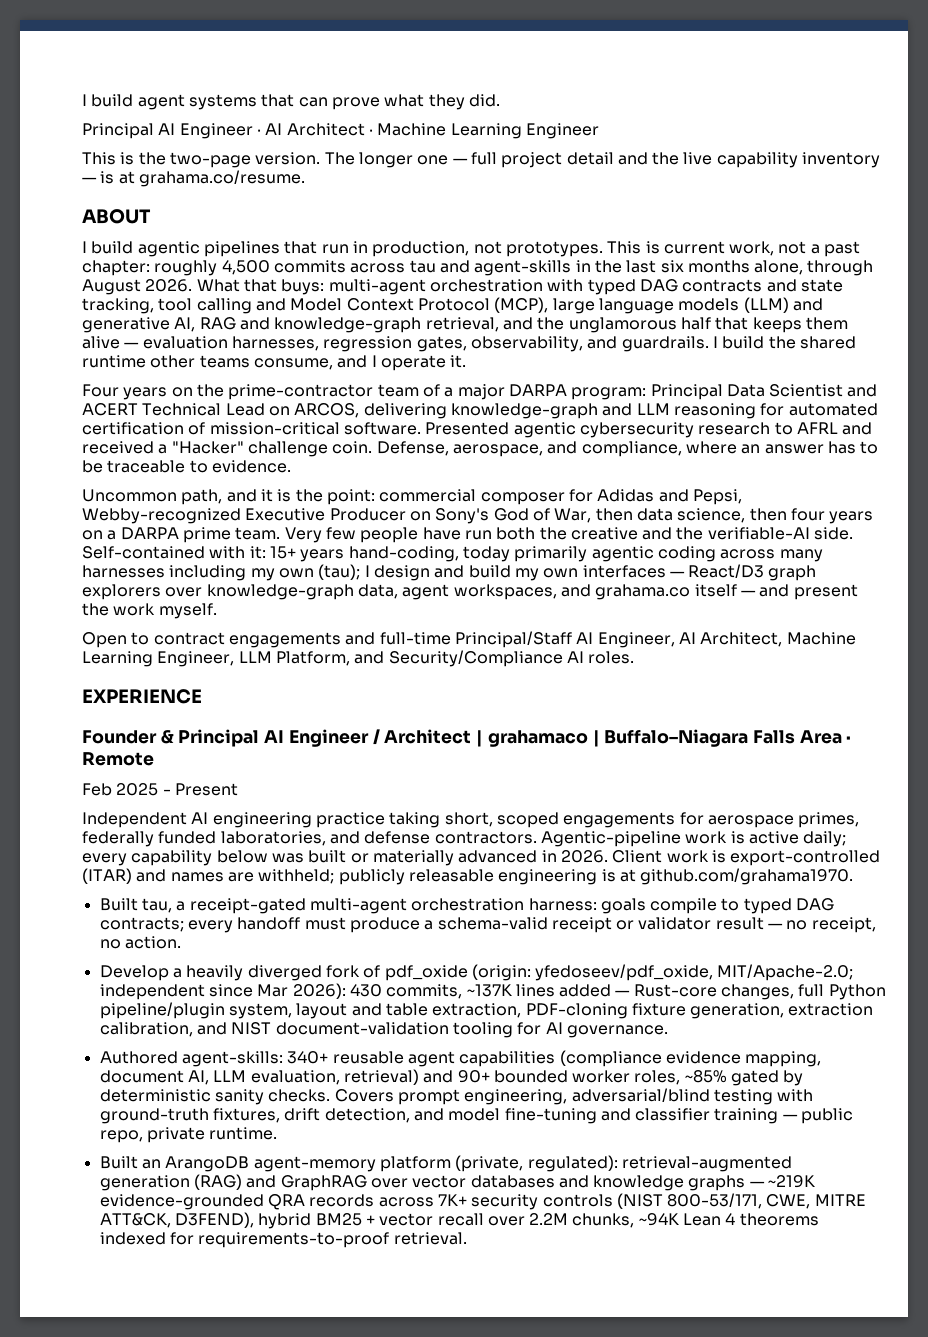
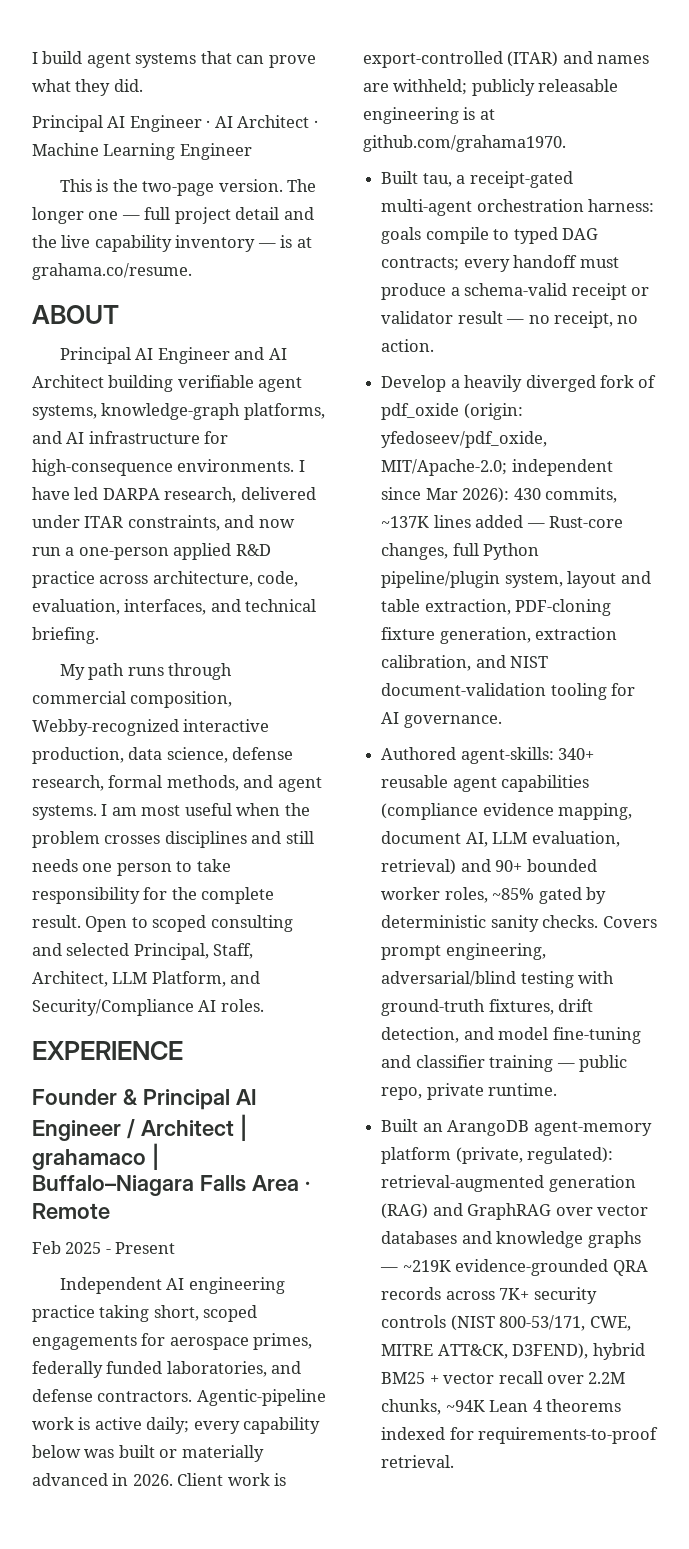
- I build agentic pipelines that run in production, not prototypes. This is current work, not a past chapter: roughly 4,500 commits across tau and agent-skills in the last six months alone, through August 2026. What that buys: multi-agent orchestration with typed DAG contracts and state tracking, tool calling and Model Context Protocol (MCP), large language models (LLM) and generative AI, RAG and knowledge-graph retrieval, and the unglamorous half that keeps them alive — evaluation harnesses, regression gates, observability, and guardrails. I build the shared runtime other teams consume, and I operate it.
- Four years on the prime-contractor team of a major DARPA program: Principal Data Scientist and ACERT Technical Lead on ARCOS, delivering knowledge-graph and LLM reasoning for automated certification of mission-critical software. Presented agentic cybersecurity research to AFRL and received a "Hacker" challenge coin. Defense, aerospace, and compliance, where an answer has to be traceable to evidence.
- Uncommon path, and it is the point: commercial composer for Adidas and Pepsi, Webby-recognized Executive Producer on Sony's God of War, then data science, then four years on a DARPA prime team. Very few people have run both the creative and the verifiable-AI side. Self-contained with it: 15+ years hand-coding, today primarily agentic coding across many harnesses including my own (tau); I design and build my own interfaces — React/D3 graph explorers over knowledge-graph data, agent workspaces, and grahama.co itself — and present the work myself.
- Open to contract engagements and full-time Principal/Staff AI Engineer, AI Architect, Machine Learning Engineer, LLM Platform, and Security/Compliance AI roles.
+ Principal AI Engineer and AI Architect building verifiable agent systems, knowledge-graph platforms, and AI infrastructure for high-consequence environments. I have led DARPA research, delivered under ITAR constraints, and now run a one-person applied R&D practice across architecture, code, evaluation, interfaces, and technical briefing.
+ My path runs through commercial composition, Webby-recognized interactive production, data science, defense research, formal methods, and agent systems. I am most useful when the problem crosses disciplines and still needs one person to take responsibility for the complete result. Open to scoped consulting and selected Principal, Staff, Architect, LLM Platform, and Security/Compliance AI roles.

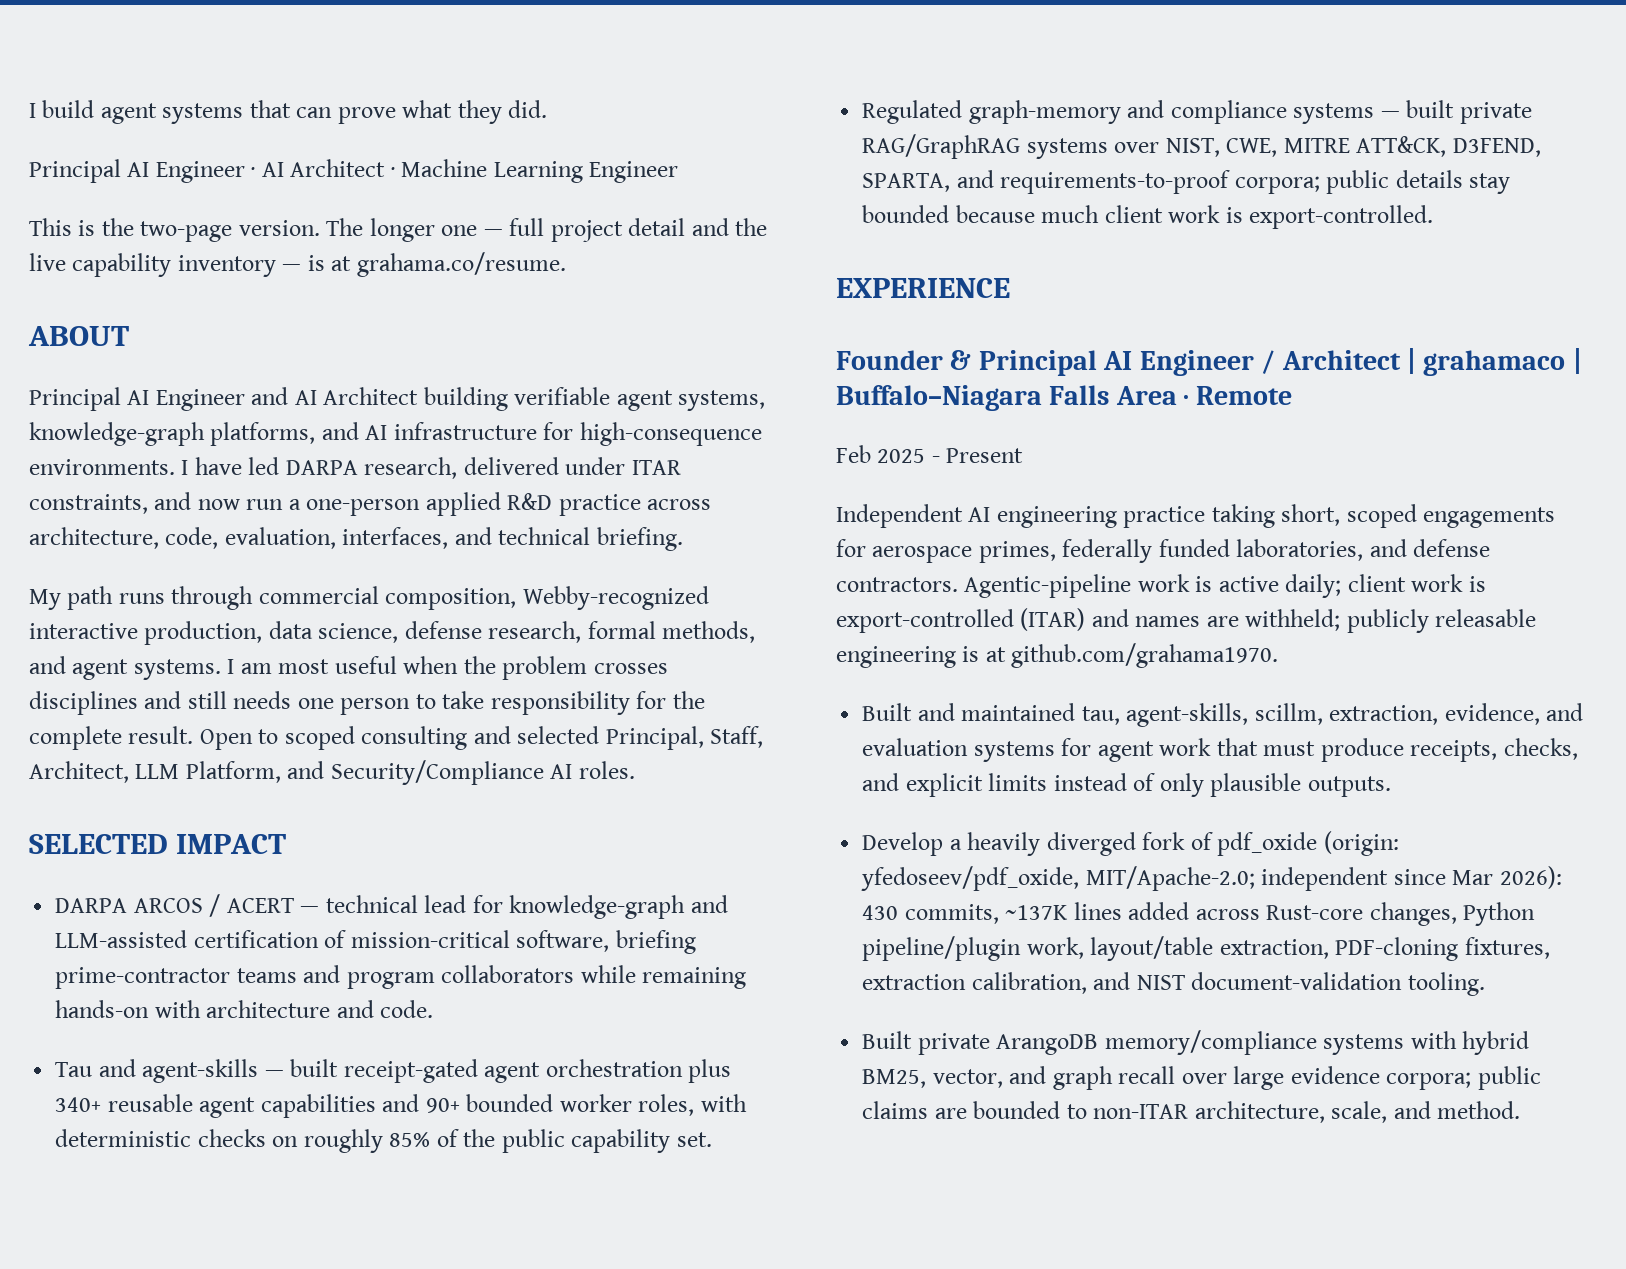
+ SELECTED IMPACT
+ DARPA ARCOS / ACERT — technical lead for knowledge-graph and LLM-assisted certification of mission-critical software, briefing prime-contractor teams and program collaborators while remaining hands-on with architecture and code.
+ Tau and agent-skills — built receipt-gated agent orchestration plus 340+ reusable agent capabilities and 90+ bounded worker roles, with deterministic checks on roughly 85% of the public capability set.
+ Regulated graph-memory and compliance systems — built private RAG/GraphRAG systems over NIST, CWE, MITRE ATT&CK, D3FEND, SPARTA, and requirements-to-proof corpora; public details stay bounded because much client work is export-controlled.
- Agentic-pipeline work is active daily; every capability below was built or materially advanced in 2026. Client work is export-controlled (ITAR) and names are withheld; publicly releasable engineering is at github.com/grahama1970.
+ Agentic-pipeline work is active daily; client work is export-controlled (ITAR) and names are withheld; publicly releasable engineering is at github.com/grahama1970.
- Built tau, a receipt-gated multi-agent orchestration harness: goals compile to typed DAG contracts; every handoff must produce a schema-valid receipt or validator result — no receipt, no action.
+ Built and maintained tau, agent-skills, scillm, extraction, evidence, and evaluation systems for agent work that must produce receipts, checks, and explicit limits instead of only plausible outputs.
- Develop a heavily diverged fork of pdf_oxide (origin: yfedoseev/pdf_oxide, MIT/Apache-2.0; independent since Mar 2026): 430 commits, ~137K lines added — Rust-core changes, full Python pipeline/plugin system, layout and table extraction, PDF-cloning fixture generation, extraction calibration, and NIST document-validation tooling for AI governance.
- Authored agent-skills: 340+ reusable agent capabilities (compliance evidence mapping, document AI, LLM evaluation, retrieval) and 90+ bounded worker roles, ~85% gated by deterministic sanity checks. Covers prompt engineering, adversarial/blind testing with ground-truth fixtures, drift detection, and model fine-tuning and classifier training — public repo, private runtime.
- Built an ArangoDB agent-memory platform (private, regulated): retrieval-augmented generation (RAG) and GraphRAG over vector databases and knowledge graphs — ~219K evidence-grounded QRA records across 7K+ security controls (NIST 800-53/171, CWE, MITRE ATT&CK, D3FEND), hybrid BM25 + vector recall over 2.2M chunks, ~94K Lean 4 theorems indexed for requirements-to-proof retrieval.
+ Develop a heavily diverged fork of pdf_oxide (origin: yfedoseev/pdf_oxide, MIT/Apache-2.0; independent since Mar 2026): 430 commits, ~137K lines added across Rust-core changes, Python pipeline/plugin work, layout/table extraction, PDF-cloning fixtures, extraction calibration, and NIST document-validation tooling.
+ Built private ArangoDB memory/compliance systems with hybrid BM25, vector, and graph recall over large evidence corpora; public claims are bounded to non-ITAR architecture, scale, and method.

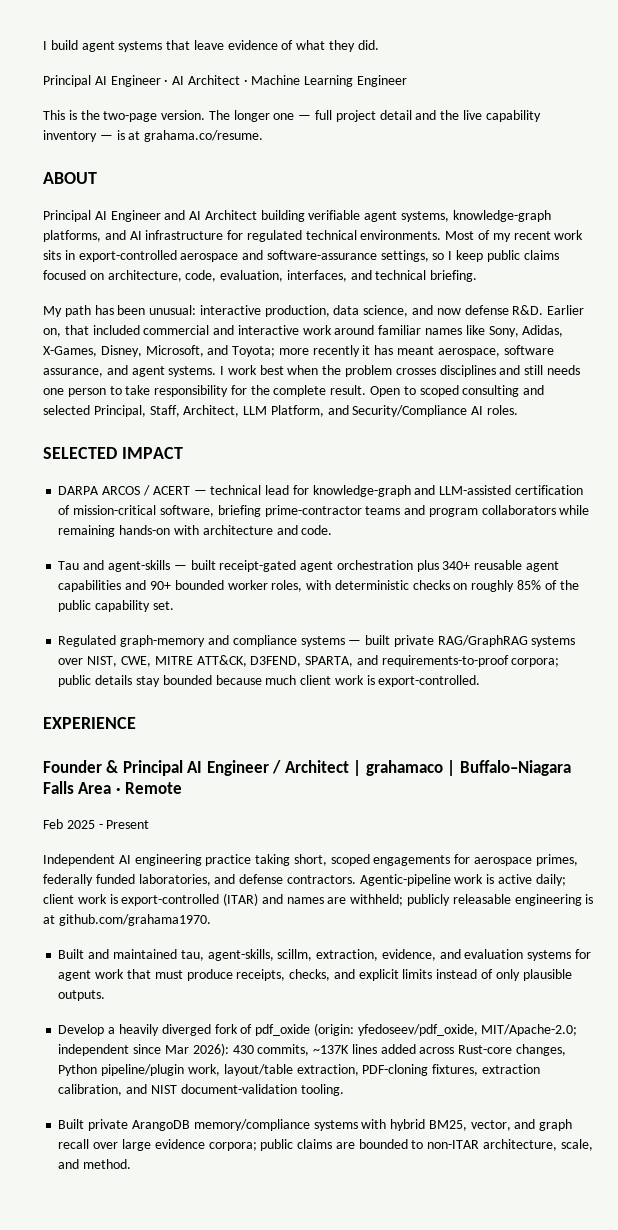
- I build agent systems that can prove what they did.
+ I build agent systems that leave evidence of what they did.
- Principal AI Engineer and AI Architect building verifiable agent systems, knowledge-graph platforms, and AI infrastructure for high-consequence environments. I have led DARPA research, delivered under ITAR constraints, and now run a one-person applied R&D practice across architecture, code, evaluation, interfaces, and technical briefing.
+ Principal AI Engineer and AI Architect building verifiable agent systems, knowledge-graph platforms, and AI infrastructure for regulated technical environments. Most of my recent work sits in export-controlled aerospace and software-assurance settings, so I keep public claims focused on architecture, code, evaluation, interfaces, and technical briefing.
- My path runs through commercial composition, Webby-recognized interactive production, data science, defense research, formal methods, and agent systems.
+ My path has been unusual: interactive production, data science, and now defense R&D. Earlier on, that included commercial and interactive work around familiar names like Sony, Adidas, X-Games, Disney, Microsoft, and Toyota; more recently it has meant aerospace, software assurance, and agent systems.
- I am most useful when the problem crosses disciplines and still needs one person to take responsibility for the complete result.
+ I work best when the problem crosses disciplines and still needs one person to take responsibility for the complete result.

